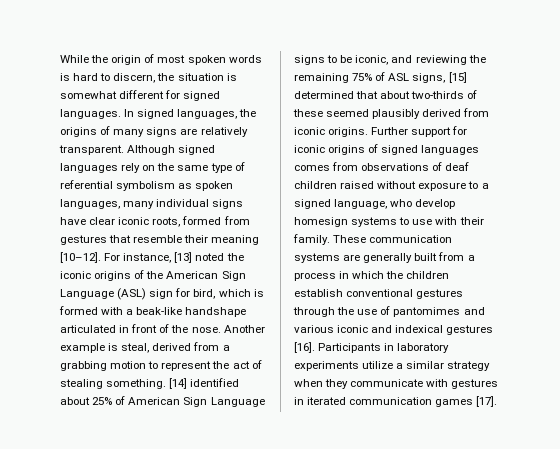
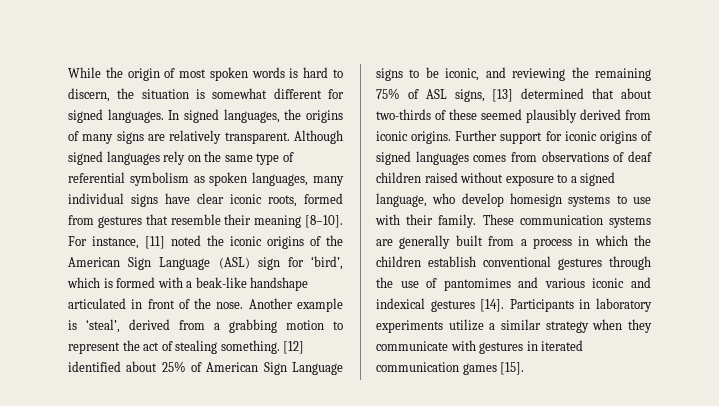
- Although signed languages rely on the same type of referential symbolism as spoken languages, many individual signs have clear iconic roots, formed from gestures that resemble their meaning [10–12].
+ Although signed languages rely on the same type of referential symbolism as spoken languages, many individual signs have clear iconic roots, formed from gestures that resemble their meaning [8–10].
- For instance, [13] noted the iconic origins of the American Sign Language (ASL) sign for bird, which is formed with a beak-like handshape articulated in front of the nose.
+ For instance, [11] noted the iconic origins of the American Sign Language (ASL) sign for ‘bird’, which is formed with a beak-like handshape articulated in front of the nose.
- Another example is steal, derived from a grabbing motion to represent the act of stealing something.
+ Another example is ‘steal’, derived from a grabbing motion to represent the act of stealing something.
- [14] identified about 25% of American Sign Language signs to be iconic, and reviewing the remaining 75% of ASL signs, [15] determined that about two-thirds of these seemed plausibly derived from iconic origins.
+ [12] identified about 25% of American Sign Language signs to be iconic, and reviewing the remaining 75% of ASL signs, [13] determined that about two-thirds of these seemed plausibly derived from iconic origins.
- These communication systems are generally built from a process in which the children establish conventional gestures through the use of pantomimes and various iconic and indexical gestures [16].
+ These communication systems are generally built from a process in which the children establish conventional gestures through the use of pantomimes and various iconic and indexical gestures [14].
- Participants in laboratory experiments utilize a similar strategy when they communicate with gestures in iterated communication games [17].
+ Participants in laboratory experiments utilize a similar strategy when they communicate with gestures in iterated communication games [15].

